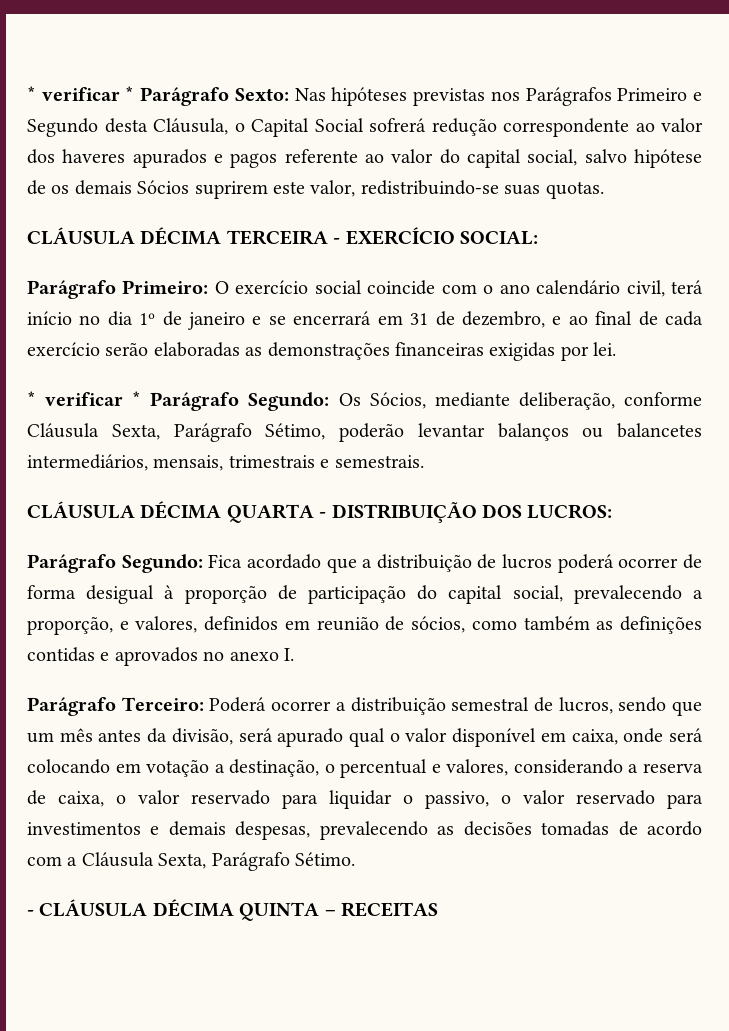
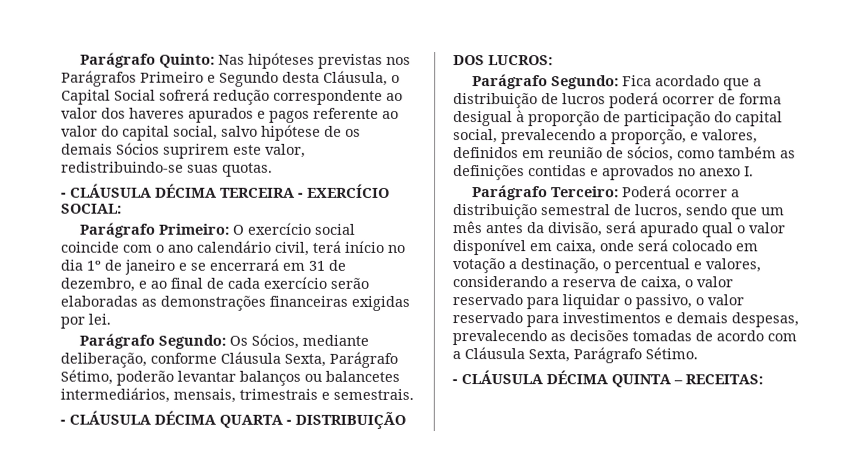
- * verificar * Parágrafo Sexto: Nas hipóteses previstas nos Parágrafos Primeiro e Segundo desta Cláusula, o Capital Social sofrerá redução correspondente ao valor dos haveres apurados e pagos referente ao valor do capital social, salvo hipótese de os demais Sócios suprirem este valor, redistribuindo-se suas quotas.
+ Parágrafo Quinto: Nas hipóteses previstas nos Parágrafos Primeiro e Segundo desta Cláusula, o Capital Social sofrerá redução correspondente ao valor dos haveres apurados e pagos referente ao valor do capital social, salvo hipótese de os demais Sócios suprirem este valor, redistribuindo-se suas quotas.
- CLÁUSULA DÉCIMA TERCEIRA - EXERCÍCIO SOCIAL:
+ - CLÁUSULA DÉCIMA TERCEIRA - EXERCÍCIO SOCIAL:
- * verificar * Parágrafo Segundo: Os Sócios, mediante deliberação, conforme Cláusula Sexta, Parágrafo Sétimo, poderão levantar balanços ou balancetes intermediários, mensais, trimestrais e semestrais.
+ Parágrafo Segundo: Os Sócios, mediante deliberação, conforme Cláusula Sexta, Parágrafo Sétimo, poderão levantar balanços ou balancetes intermediários, mensais, trimestrais e semestrais.
- CLÁUSULA DÉCIMA QUARTA - DISTRIBUIÇÃO DOS LUCROS:
+ - CLÁUSULA DÉCIMA QUARTA - DISTRIBUIÇÃO DOS LUCROS:
- Poderá ocorrer a distribuição semestral de lucros, sendo que um mês antes da divisão, será apurado qual o valor disponível em caixa, onde será colocando em votação a destinação, o percentual e valores, considerando a reserva de caixa, o valor reservado para liquidar o passivo, o valor reservado para investimentos e demais despesas, prevalecendo as decisões tomadas de acordo com a Cláusula Sexta, Parágrafo Sétimo.
+ Poderá ocorrer a distribuição semestral de lucros, sendo que um mês antes da divisão, será apurado qual o valor disponível em caixa, onde será colocado em votação a destinação, o percentual e valores, considerando a reserva de caixa, o valor reservado para liquidar o passivo, o valor reservado para investimentos e demais despesas, prevalecendo as decisões tomadas de acordo com a Cláusula Sexta, Parágrafo Sétimo.
- - CLÁUSULA DÉCIMA QUINTA – RECEITAS
+ - CLÁUSULA DÉCIMA QUINTA – RECEITAS:

